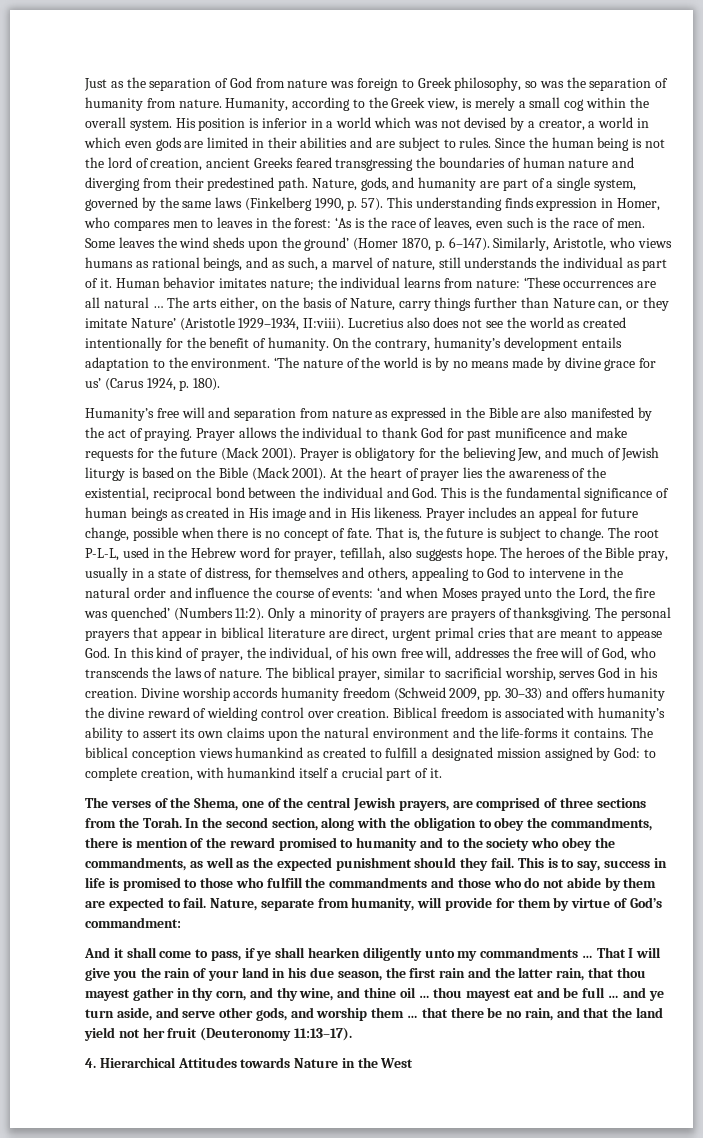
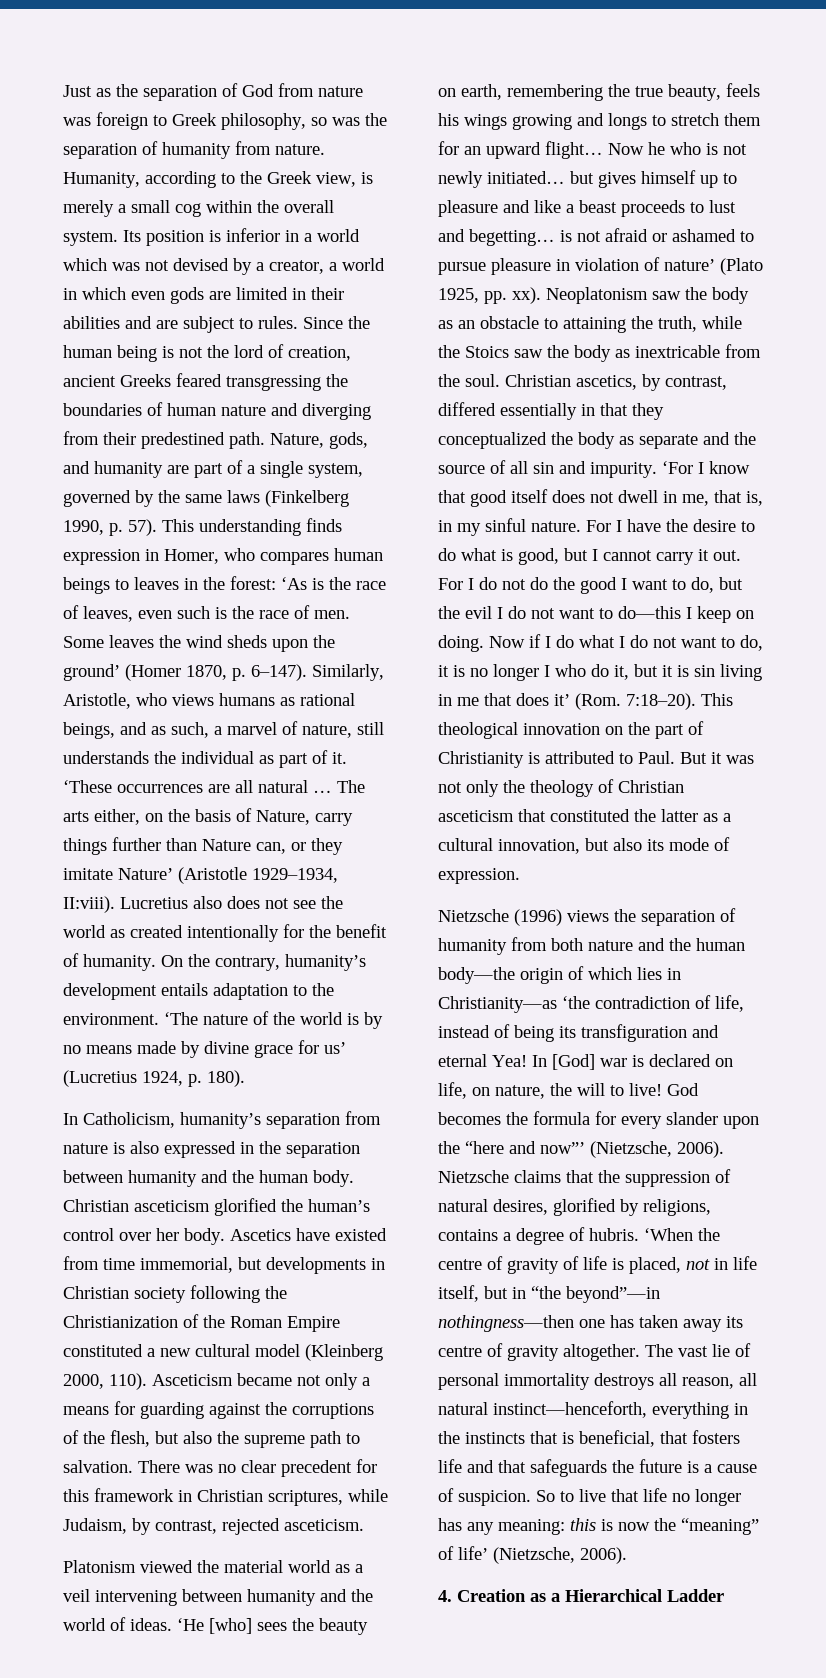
- His position is inferior in a world which was not devised by a creator, a world in which even gods are limited in their abilities and are subject to rules.
+ Its position is inferior in a world which was not devised by a creator, a world in which even gods are limited in their abilities and are subject to rules.
- This understanding finds expression in Homer, who compares men to leaves in the forest: ‘As is the race of leaves, even such is the race of men.
+ This understanding finds expression in Homer, who compares human beings to leaves in the forest: ‘As is the race of leaves, even such is the race of men.
- Human behavior imitates nature; the individual learns from nature: ‘These occurrences are all natural …
+ ‘These occurrences are all natural …
- ‘The nature of the world is by no means made by divine grace for us’ (Carus 1924, p. 180).
+ ‘The nature of the world is by no means made by divine grace for us’ (Lucretius 1924, p. 180).
- Humanity’s free will and separation from nature as expressed in the Bible are also manifested by the act of praying. Prayer allows the individual to thank God for past munificence and make requests for the future (Mack 2001). Prayer is obligatory for the believing Jew, and much of Jewish liturgy is based on the Bible (Mack 2001). At the heart of prayer lies the awareness of the existential, reciprocal bond between the individual and God. This is the fundamental significance of human beings as created in His image and in His likeness. Prayer includes an appeal for future change, possible when there is no concept of fate. That is, the future is subject to change. The root P-L-L, used in the Hebrew word for prayer, tefillah, also suggests hope. The heroes of the Bible pray, usually in a state of distress, for themselves and others, appealing to God to intervene in the natural order and influence the course of events: ‘and when Moses prayed unto the Lord, the fire was quenched’ (Numbers 11:2). Only a minority of prayers are prayers of thanksgiving. The personal prayers that appear in biblical literature are direct, urgent primal cries that are meant to appease God. In this kind of prayer, the individual, of his own free will, addresses the free will of God, who transcends the laws of nature. The biblical prayer, similar to sacrificial worship, serves God in his creation. Divine worship accords humanity freedom (Schweid 2009, pp. 30–33) and offers humanity the divine reward of wielding control over creation. Biblical freedom is associated with humanity’s ability to assert its own claims upon the natural environment and the life-forms it contains. The biblical conception views humankind as created to fulfill a designated mission assigned by God: to complete creation, with humankind itself a crucial part of it.
- The verses of the Shema, one of the central Jewish prayers, are comprised of three sections from the Torah. In the second section, along with the obligation to obey the commandments, there is mention of the reward promised to humanity and to the society who obey the commandments, as well as the expected punishment should they fail. This is to say, success in life is promised to those who fulfill the commandments and those who do not abide by them are expected to fail. Nature, separate from humanity, will provide for them by virtue of God’s commandment:
- And it shall come to pass, if ye shall hearken diligently unto my commandments … That I will give you the rain of your land in his due season, the first rain and the latter rain, that thou mayest gather in thy corn, and thy wine, and thine oil … thou mayest eat and be full … and ye turn aside, and serve other gods, and worship them … that there be no rain, and that the land yield not her fruit (Deuteronomy 11:13–17).
- 4. Hierarchical Attitudes towards Nature in the West
+ In Catholicism, humanity’s separation from nature is also expressed in the separation between humanity and the human body. Christian asceticism glorified the human’s control over her body. Ascetics have existed from time immemorial, but developments in Christian society following the Christianization of the Roman Empire constituted a new cultural model (Kleinberg 2000, 110). Asceticism became not only a means for guarding against the corruptions of the flesh, but also the supreme path to salvation. There was no clear precedent for this framework in Christian scriptures, while Judaism, by contrast, rejected asceticism.
+ Platonism viewed the material world as a veil intervening between humanity and the world of ideas. ‘He [who] sees the beauty on earth, remembering the true beauty, feels his wings growing and longs to stretch them for an upward flight… Now he who is not newly initiated… but gives himself up to pleasure and like a beast proceeds to lust and begetting… is not afraid or ashamed to pursue pleasure in violation of nature’ (Plato 1925, pp. xx). Neoplatonism saw the body as an obstacle to attaining the truth, while the Stoics saw the body as inextricable from the soul. Christian ascetics, by contrast, differed essentially in that they conceptualized the body as separate and the source of all sin and impurity. ‘For I know that good itself does not dwell in me, that is, in my sinful nature. For I have the desire to do what is good, but I cannot carry it out. For I do not do the good I want to do, but the evil I do not want to do—this I keep on doing. Now if I do what I do not want to do, it is no longer I who do it, but it is sin living in me that does it’ (Rom. 7:18–20). This theological innovation on the part of Christianity is attributed to Paul. But it was not only the theology of Christian asceticism that constituted the latter as a cultural innovation, but also its mode of expression.
+ Nietzsche (1996) views the separation of humanity from both nature and the human body—the origin of which lies in Christianity—as ‘the contradiction of life, instead of being its transfiguration and eternal Yea! In [God] war is declared on life, on nature, the will to live! God becomes the formula for every slander upon the “here and now”’ (Nietzsche, 2006). Nietzsche claims that the suppression of natural desires, glorified by religions, contains a degree of hubris. ‘When the centre of gravity of life is placed, not in life itself, but in “the beyond”—in nothingness—then one has taken away its centre of gravity altogether. The vast lie of personal immortality destroys all reason, all natural instinct—henceforth, everything in the instincts that is beneficial, that fosters life and that safeguards the future is a cause of suspicion. So to live that life no longer has any meaning: this is now the “meaning” of life’ (Nietzsche, 2006).
+ 4. Creation as a Hierarchical Ladder

